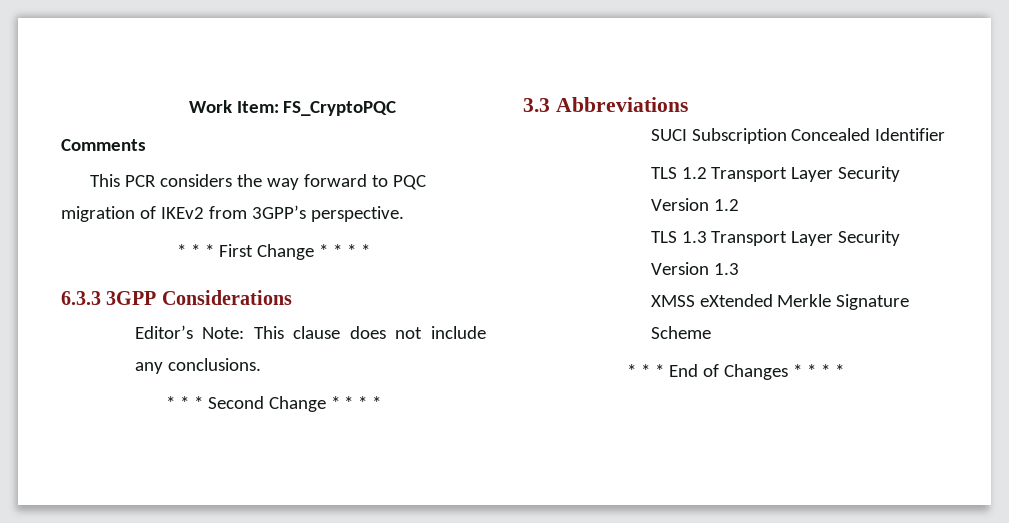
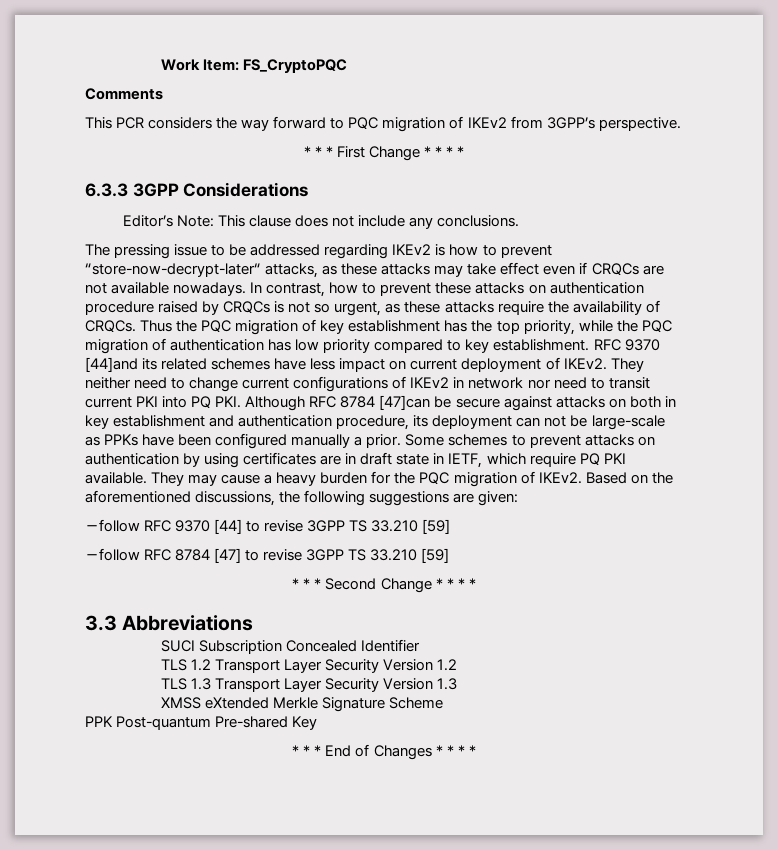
+ The pressing issue to be addressed regarding IKEv2 is how to prevent “store-now-decrypt-later“ attacks, as these attacks may take effect even if CRQCs are not available nowadays. In contrast, how to prevent these attacks on authentication procedure raised by CRQCs is not so urgent, as these attacks require the availability of CRQCs. Thus the PQC migration of key establishment has the top priority, while the PQC migration of authentication has low priority compared to key establishment. RFC 9370 [44]and its related schemes have less impact on current deployment of IKEv2. They neither need to change current configurations of IKEv2 in network nor need to transit current PKI into PQ PKI. Although RFC 8784 [47]can be secure against attacks on both in key establishment and authentication procedure, its deployment can not be large-scale as PPKs have been configured manually a prior. Some schemes to prevent attacks on authentication by using certificates are in draft state in IETF, which require PQ PKI available. They may cause a heavy burden for the PQC migration of IKEv2. Based on the aforementioned discussions, the following suggestions are given:
+ －follow RFC 9370 [44] to revise 3GPP TS 33.210 [59]
+ －follow RFC 8784 [47] to revise 3GPP TS 33.210 [59]
+ PPK Post-quantum Pre-shared Key

